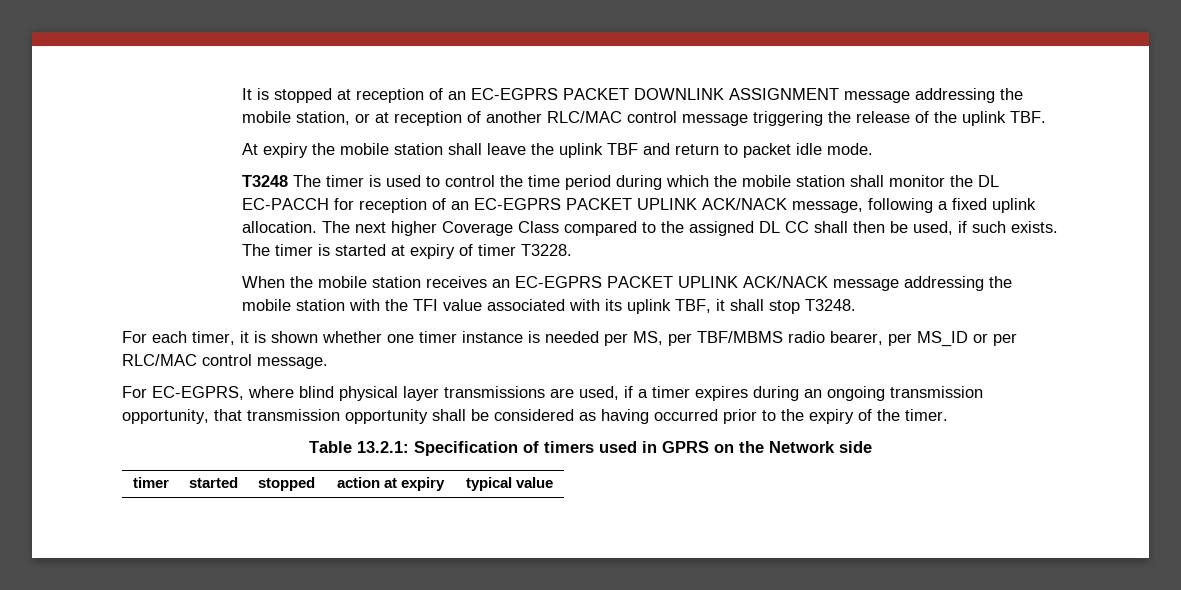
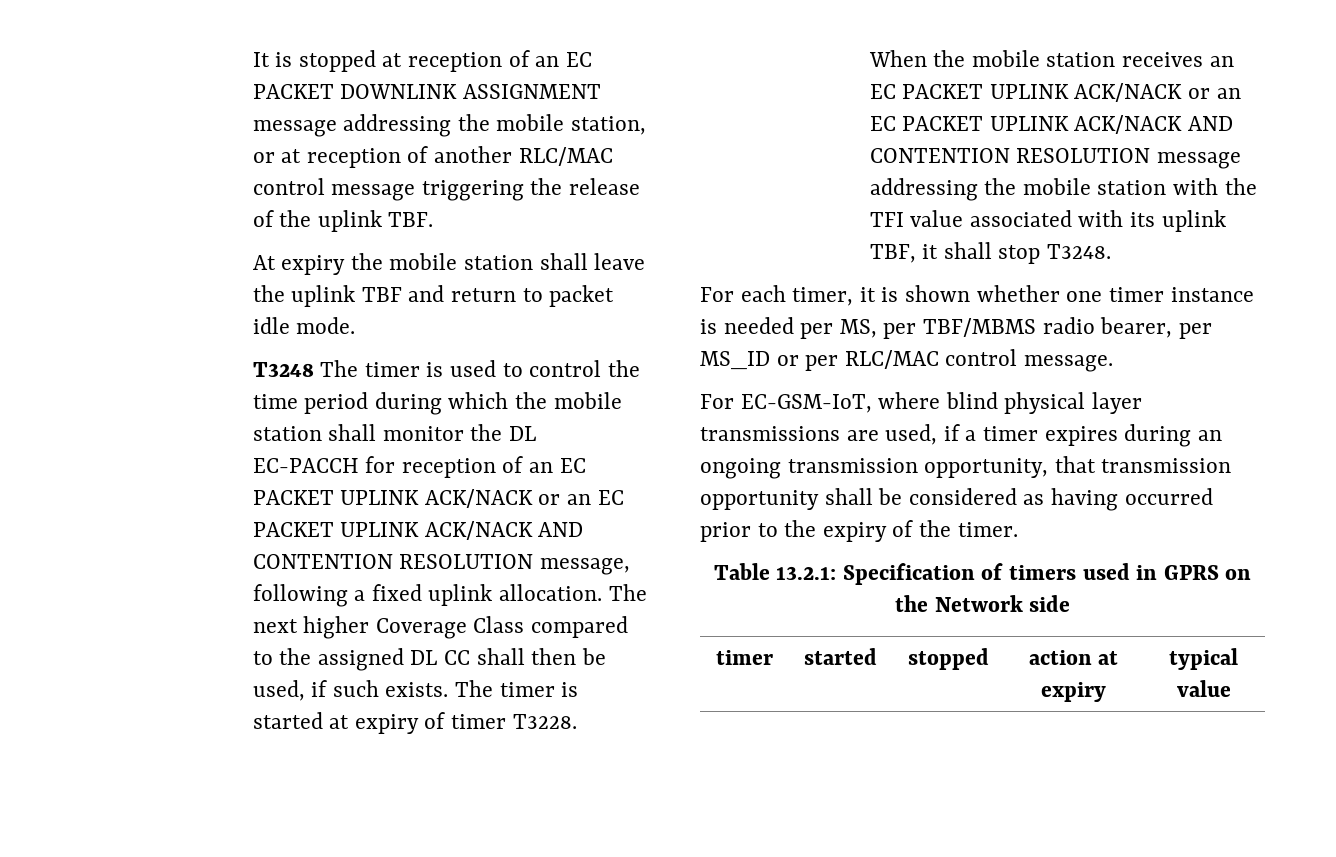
- It is stopped at reception of an EC-EGPRS PACKET DOWNLINK ASSIGNMENT message addressing the mobile station, or at reception of another RLC/MAC control message triggering the release of the uplink TBF.
+ It is stopped at reception of an EC PACKET DOWNLINK ASSIGNMENT message addressing the mobile station, or at reception of another RLC/MAC control message triggering the release of the uplink TBF.
- T3248 The timer is used to control the time period during which the mobile station shall monitor the DL EC-PACCH for reception of an EC-EGPRS PACKET UPLINK ACK/NACK message, following a fixed uplink allocation.
+ T3248 The timer is used to control the time period during which the mobile station shall monitor the DL EC-PACCH for reception of an EC PACKET UPLINK ACK/NACK or an EC PACKET UPLINK ACK/NACK AND CONTENTION RESOLUTION message, following a fixed uplink allocation.
- When the mobile station receives an EC-EGPRS PACKET UPLINK ACK/NACK message addressing the mobile station with the TFI value associated with its uplink TBF, it shall stop T3248.
+ When the mobile station receives an EC PACKET UPLINK ACK/NACK or an EC PACKET UPLINK ACK/NACK AND CONTENTION RESOLUTION message addressing the mobile station with the TFI value associated with its uplink TBF, it shall stop T3248.
- For EC-EGPRS, where blind physical layer transmissions are used, if a timer expires during an ongoing transmission opportunity, that transmission opportunity shall be considered as having occurred prior to the expiry of the timer.
+ For EC-GSM-IoT, where blind physical layer transmissions are used, if a timer expires during an ongoing transmission opportunity, that transmission opportunity shall be considered as having occurred prior to the expiry of the timer.

